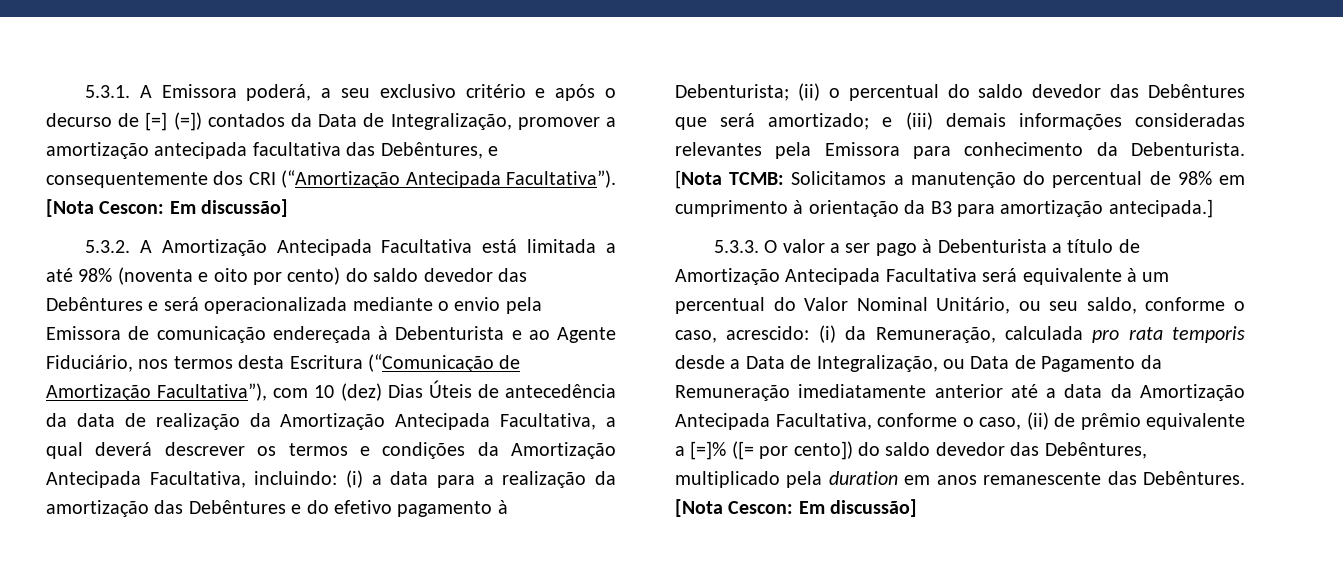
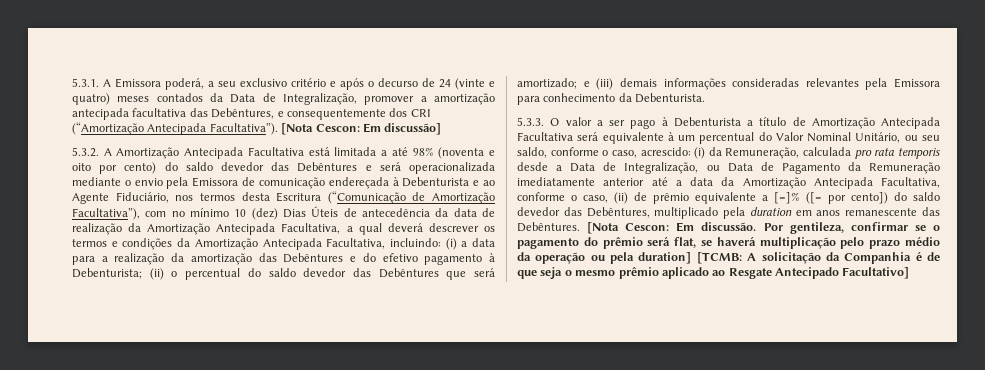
- 5.3.1. A Emissora poderá, a seu exclusivo critério e após o decurso de [=] (=]) contados da Data de Integralização, promover a amortização antecipada facultativa das Debêntures, e consequentemente dos CRI (“Amortização Antecipada Facultativa”).
+ 5.3.1. A Emissora poderá, a seu exclusivo critério e após o decurso de 24 (vinte e quatro) meses contados da Data de Integralização, promover a amortização antecipada facultativa das Debêntures, e consequentemente dos CRI (“Amortização Antecipada Facultativa”).
- 5.3.2. A Amortização Antecipada Facultativa está limitada a até 98% (noventa e oito por cento) do saldo devedor das Debêntures e será operacionalizada mediante o envio pela Emissora de comunicação endereçada à Debenturista e ao Agente Fiduciário, nos termos desta Escritura (“Comunicação de Amortização Facultativa”), com 10 (dez) Dias Úteis de antecedência da data de realização da Amortização Antecipada Facultativa, a qual deverá descrever os termos e condições da Amortização Antecipada Facultativa, incluindo:
+ 5.3.2. A Amortização Antecipada Facultativa está limitada a até 98% (noventa e oito por cento) do saldo devedor das Debêntures e será operacionalizada mediante o envio pela Emissora de comunicação endereçada à Debenturista e ao Agente Fiduciário, nos termos desta Escritura (“Comunicação de Amortização Facultativa”), com no mínimo 10 (dez) Dias Úteis de antecedência da data de realização da Amortização Antecipada Facultativa, a qual deverá descrever os termos e condições da Amortização Antecipada Facultativa, incluindo:
- [Nota TCMB: Solicitamos a manutenção do percentual de 98% em cumprimento à orientação da B3 para amortização antecipada.]
- (i) da Remuneração, calculada pro rata temporis desde a Data de Integralização, ou Data de Pagamento da Remuneração imediatamente anterior até a data da Amortização Antecipada Facultativa, conforme o caso, (ii) de prêmio equivalente a [=]% ([= por cento]) do saldo devedor das Debêntures, multiplicado pela duration em anos remanescente das Debêntures. [Nota Cescon: Em discussão]
+ (i) da Remuneração, calculada pro rata temporis desde a Data de Integralização, ou Data de Pagamento da Remuneração imediatamente anterior até a data da Amortização Antecipada Facultativa, conforme o caso, (ii) de prêmio equivalente a [=]% ([= por cento]) do saldo devedor das Debêntures, multiplicado pela duration em anos remanescente das Debêntures. [Nota Cescon: Em discussão. Por gentileza, confirmar se o pagamento do prêmio será flat, se haverá multiplicação pelo prazo médio da operação ou pela duration] [TCMB: A solicitação da Companhia é de que seja o mesmo prêmio aplicado ao Resgate Antecipado Facultativo]

